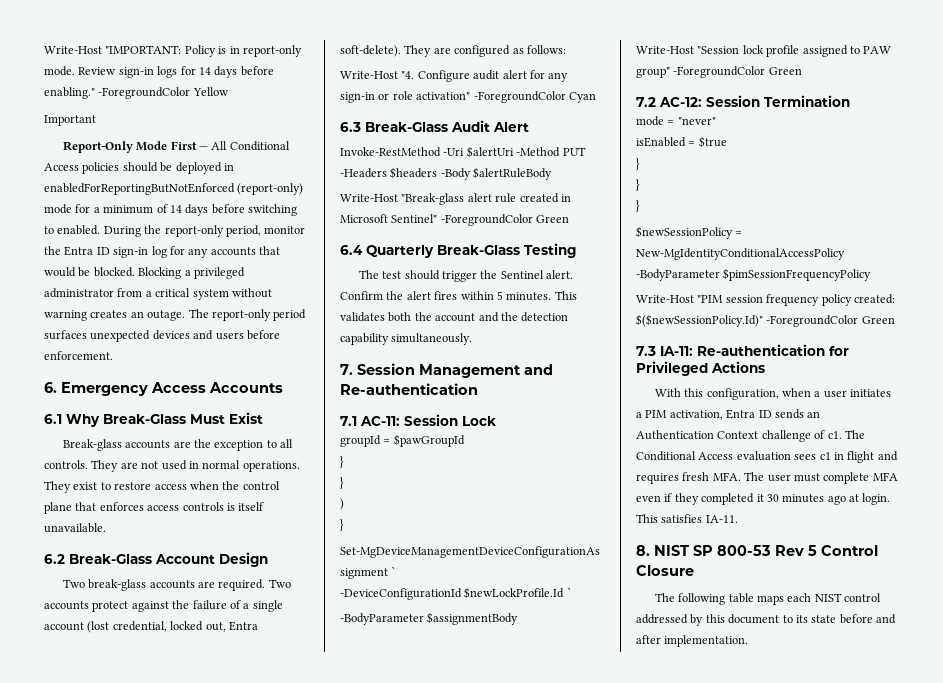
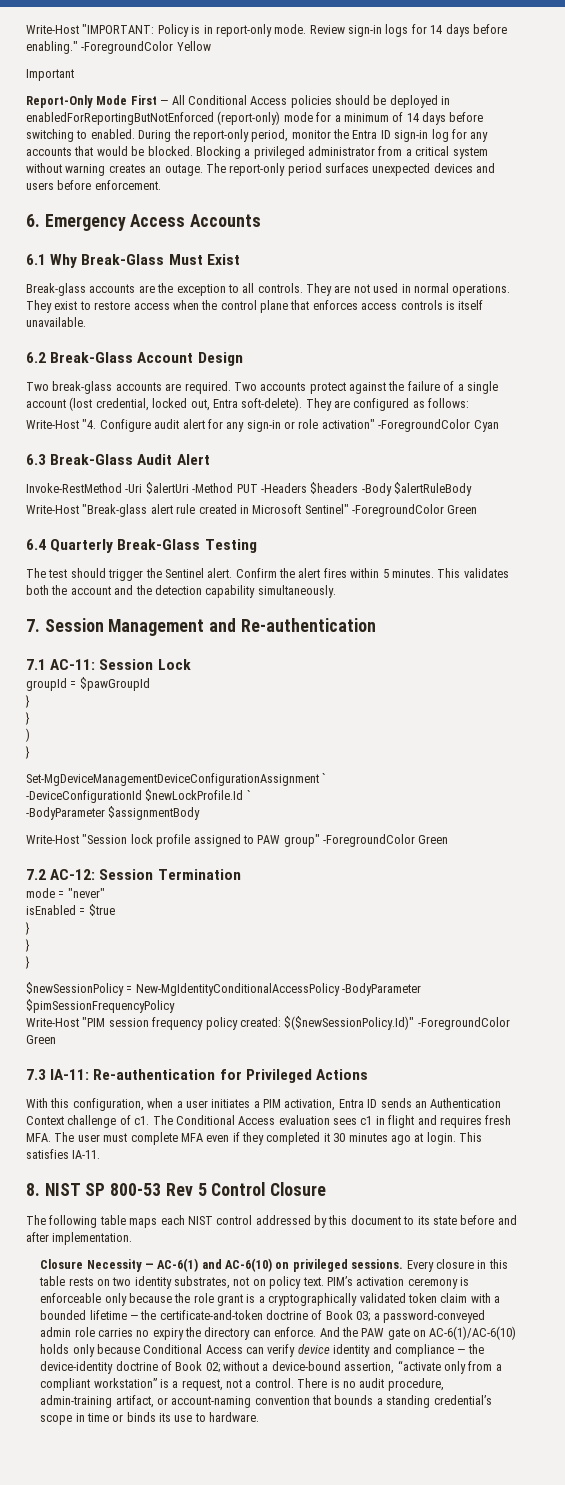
+ Closure Necessity — AC-6(1) and AC-6(10) on privileged sessions. Every closure in this table rests on two identity substrates, not on policy text. PIM’s activation ceremony is enforceable only because the role grant is a cryptographically validated token claim with a bounded lifetime — the certificate-and-token doctrine of Book 03; a password-conveyed admin role carries no expiry the directory can enforce. And the PAW gate on AC-6(1)/AC-6(10) holds only because Conditional Access can verify device identity and compliance — the device-identity doctrine of Book 02; without a device-bound assertion, “activate only from a compliant workstation” is a request, not a control. There is no audit procedure, admin-training artifact, or account-naming convention that bounds a standing credential’s scope in time or binds its use to hardware.

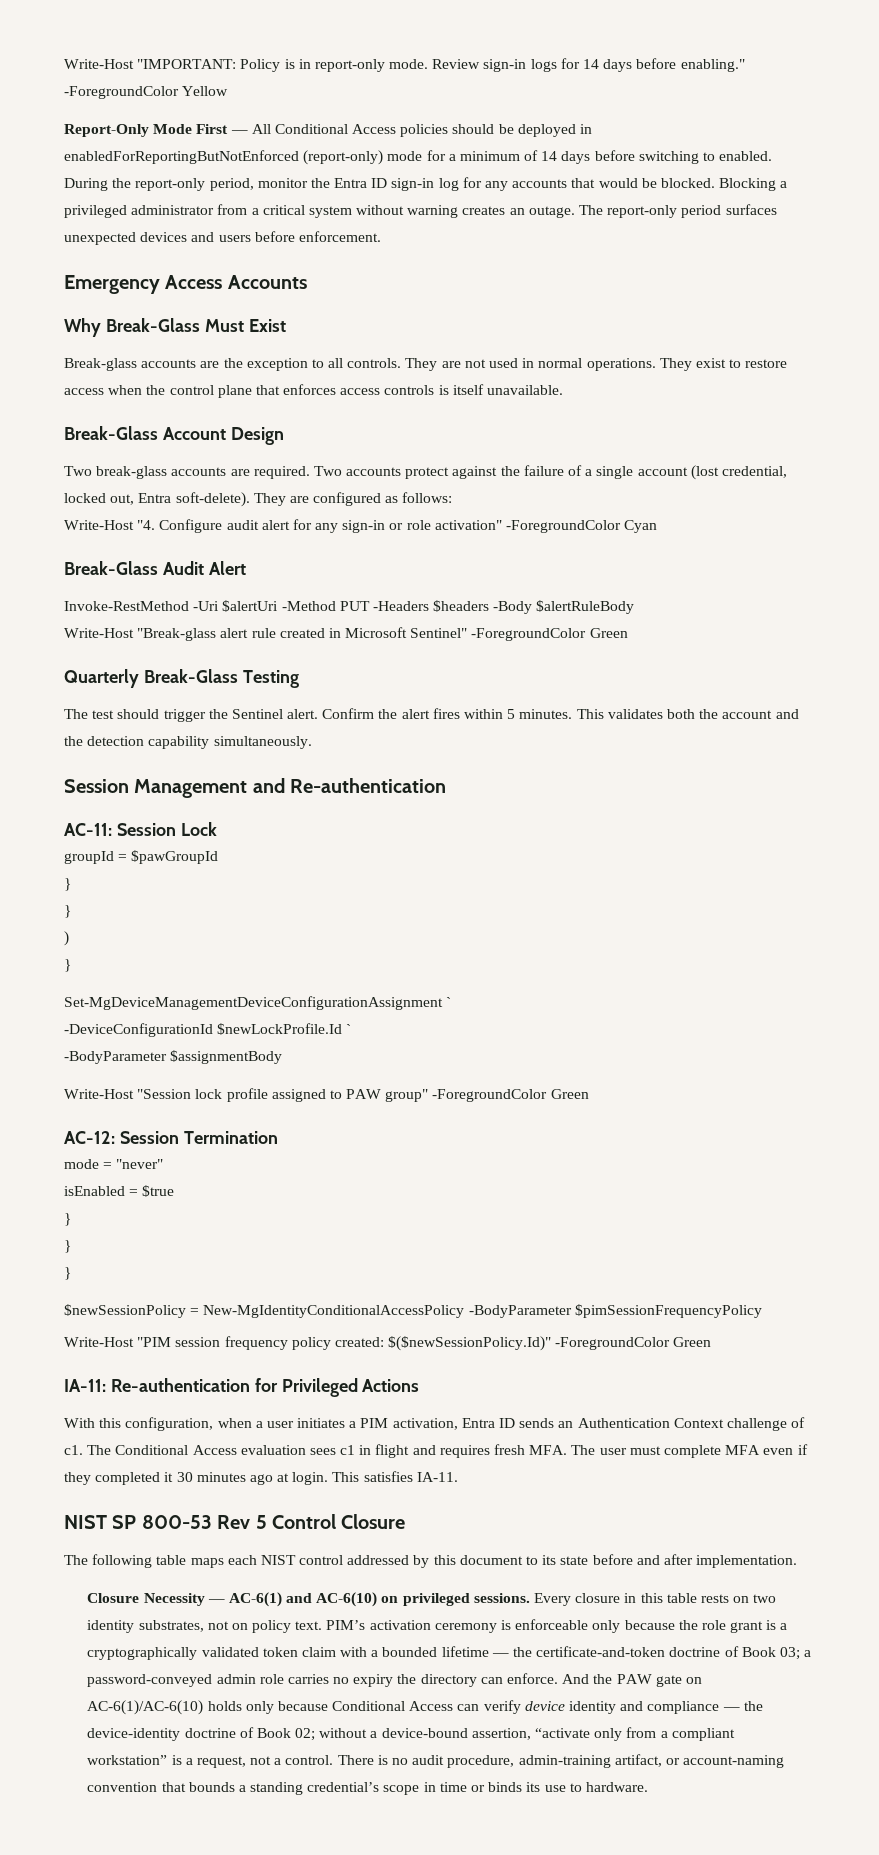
- Important
- 6. Emergency Access Accounts
+ Emergency Access Accounts
- 6.1 Why Break-Glass Must Exist
+ Why Break-Glass Must Exist
- 6.2 Break-Glass Account Design
+ Break-Glass Account Design
- 6.3 Break-Glass Audit Alert
+ Break-Glass Audit Alert
- 6.4 Quarterly Break-Glass Testing
+ Quarterly Break-Glass Testing
- 7. Session Management and Re-authentication
+ Session Management and Re-authentication
- 7.1 AC-11: Session Lock
+ AC-11: Session Lock
- 7.2 AC-12: Session Termination
+ AC-12: Session Termination
- 7.3 IA-11: Re-authentication for Privileged Actions
+ IA-11: Re-authentication for Privileged Actions
- 8. NIST SP 800-53 Rev 5 Control Closure
+ NIST SP 800-53 Rev 5 Control Closure

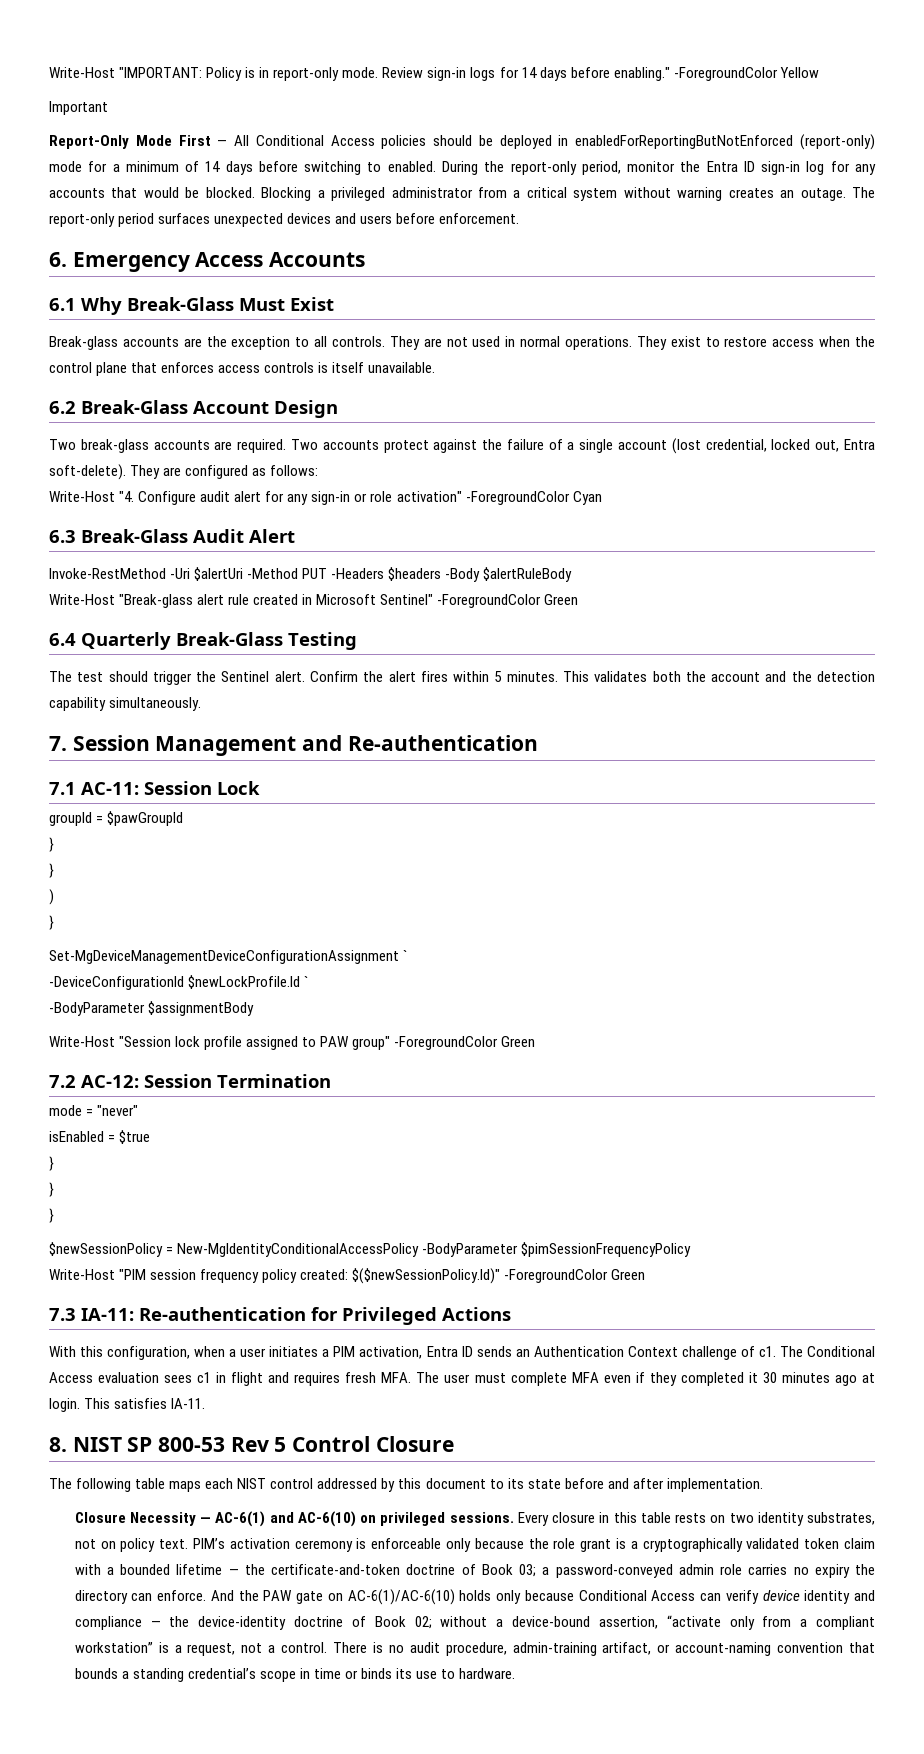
+ Important
- Emergency Access Accounts
+ 6. Emergency Access Accounts
- Why Break-Glass Must Exist
+ 6.1 Why Break-Glass Must Exist
- Break-Glass Account Design
+ 6.2 Break-Glass Account Design
- Break-Glass Audit Alert
+ 6.3 Break-Glass Audit Alert
- Quarterly Break-Glass Testing
+ 6.4 Quarterly Break-Glass Testing
- Session Management and Re-authentication
+ 7. Session Management and Re-authentication
- AC-11: Session Lock
+ 7.1 AC-11: Session Lock
- AC-12: Session Termination
+ 7.2 AC-12: Session Termination
- IA-11: Re-authentication for Privileged Actions
+ 7.3 IA-11: Re-authentication for Privileged Actions
- NIST SP 800-53 Rev 5 Control Closure
+ 8. NIST SP 800-53 Rev 5 Control Closure

